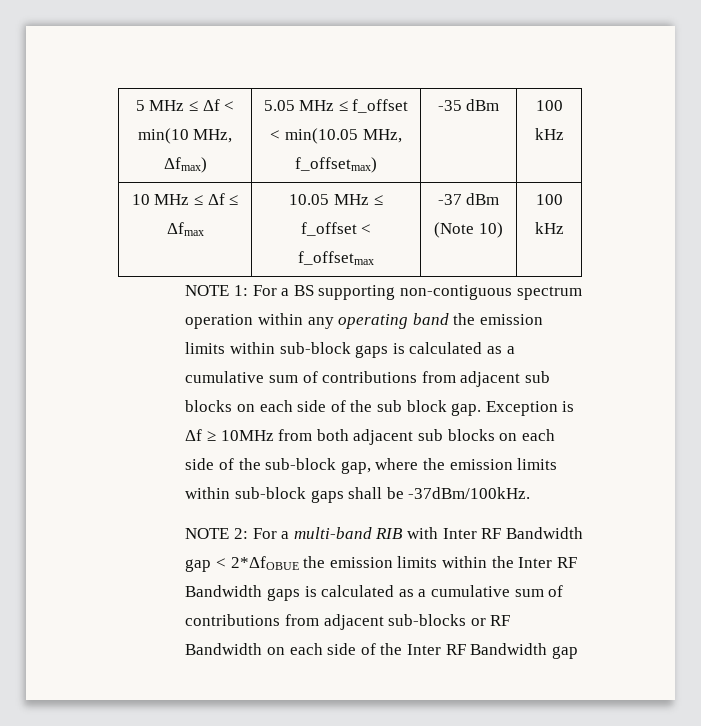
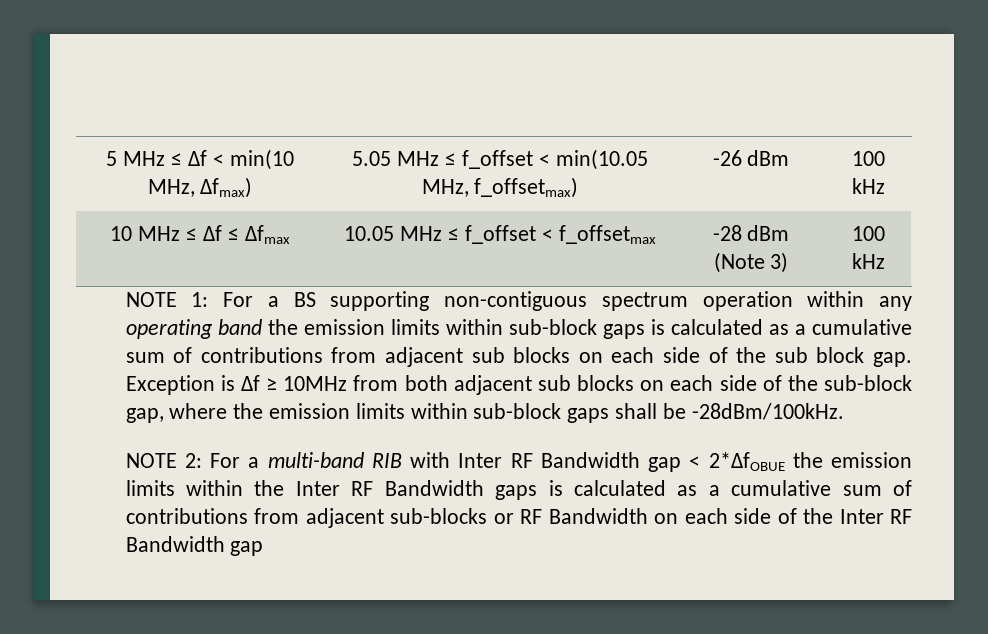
- 5 MHz ≤ Δf < min(10 MHz, Δfmax) | 5.05 MHz ≤ f_offset < min(10.05 MHz, f_offsetmax) | -35 dBm | 100 kHz
+ 5 MHz ≤ Δf < min(10 MHz, Δfmax) | 5.05 MHz ≤ f_offset < min(10.05 MHz, f_offsetmax) | -26 dBm | 100 kHz
- 10 MHz ≤ Δf ≤ Δfmax | 10.05 MHz ≤ f_offset < f_offsetmax | -37 dBm (Note 10) | 100 kHz
+ 10 MHz ≤ Δf ≤ Δfmax | 10.05 MHz ≤ f_offset < f_offsetmax | -28 dBm (Note 3) | 100 kHz
- Exception is Δf ≥ 10MHz from both adjacent sub blocks on each side of the sub-block gap, where the emission limits within sub-block gaps shall be -37dBm/100kHz.
+ Exception is Δf ≥ 10MHz from both adjacent sub blocks on each side of the sub-block gap, where the emission limits within sub-block gaps shall be -28dBm/100kHz.

